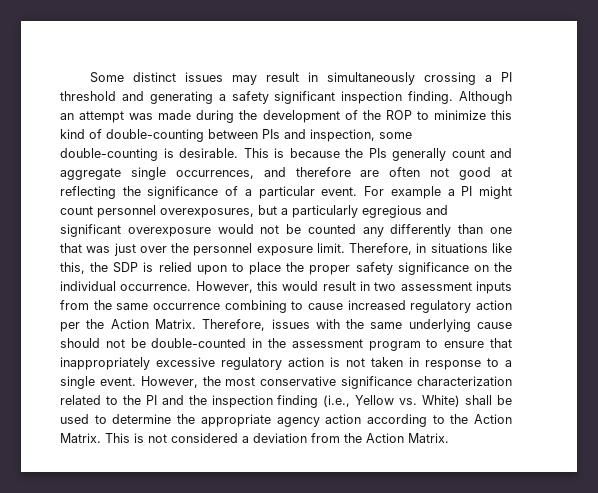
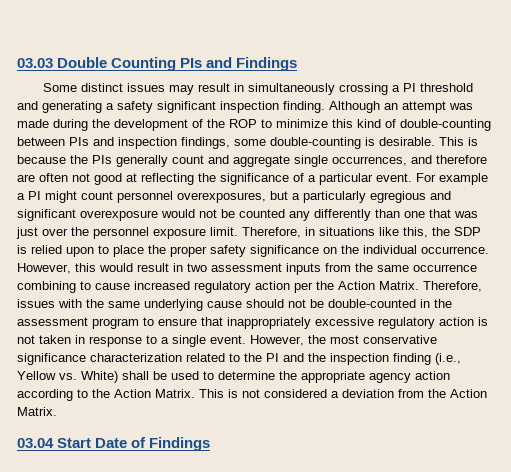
+ 03.03 Double Counting PIs and Findings
- Although an attempt was made during the development of the ROP to minimize this kind of double-counting between PIs and inspection, some double-counting is desirable.
+ Although an attempt was made during the development of the ROP to minimize this kind of double-counting between PIs and inspection findings, some double-counting is desirable.
+ 03.04 Start Date of Findings

